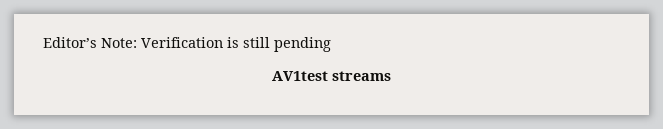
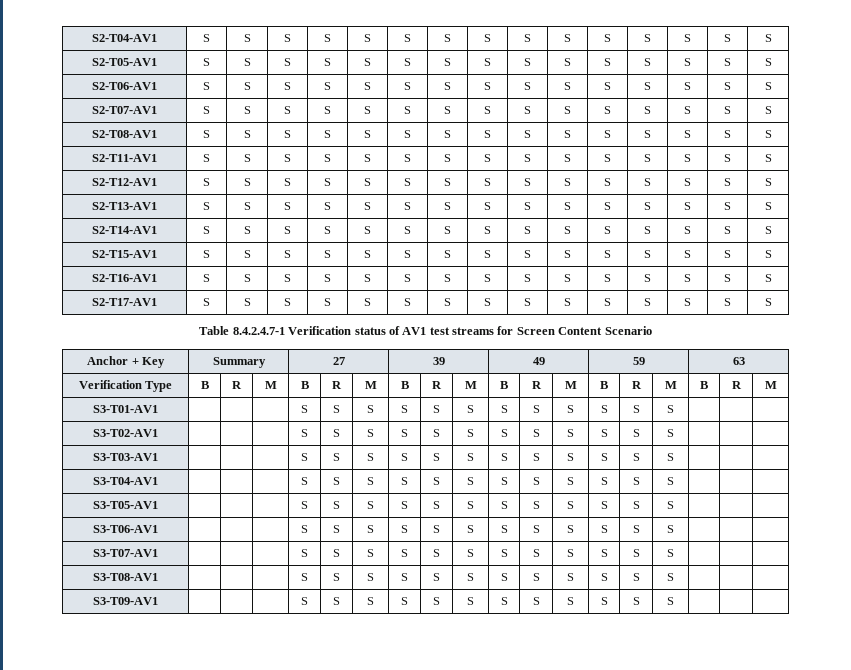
- Editor’s Note: Verification is still pending
- AV1test streams
+ S2-T04-AV1 | S | S | S | S | S | S | S | S | S | S | S | S | S | S | S
+ S2-T05-AV1 | S | S | S | S | S | S | S | S | S | S | S | S | S | S | S
+ S2-T06-AV1 | S | S | S | S | S | S | S | S | S | S | S | S | S | S | S
+ S2-T07-AV1 | S | S | S | S | S | S | S | S | S | S | S | S | S | S | S
+ S2-T08-AV1 | S | S | S | S | S | S | S | S | S | S | S | S | S | S | S
+ S2-T11-AV1 | S | S | S | S | S | S | S | S | S | S | S | S | S | S | S
+ S2-T12-AV1 | S | S | S | S | S | S | S | S | S | S | S | S | S | S | S
+ S2-T13-AV1 | S | S | S | S | S | S | S | S | S | S | S | S | S | S | S
+ S2-T14-AV1 | S | S | S | S | S | S | S | S | S | S | S | S | S | S | S
+ S2-T15-AV1 | S | S | S | S | S | S | S | S | S | S | S | S | S | S | S
+ S2-T16-AV1 | S | S | S | S | S | S | S | S | S | S | S | S | S | S | S
+ S2-T17-AV1 | S | S | S | S | S | S | S | S | S | S | S | S | S | S | S
+ Table 8.4.2.4.7-1 Verification status of AV1 test streams for Screen Content Scenario
+ Anchor + Key | Summary | 27 | 39 | 49 | 59 | 63
+ Verification Type | B | R | M | B | R | M | B | R | M | B | R | M | B | R | M | B | R | M
+ S3-T01-AV1 | | | | S | S | S | S | S | S | S | S | S | S | S | S | | |
+ S3-T02-AV1 | | | | S | S | S | S | S | S | S | S | S | S | S | S | | |
+ S3-T03-AV1 | | | | S | S | S | S | S | S | S | S | S | S | S | S | | |
+ S3-T04-AV1 | | | | S | S | S | S | S | S | S | S | S | S | S | S | | |
+ S3-T05-AV1 | | | | S | S | S | S | S | S | S | S | S | S | S | S | | |
+ S3-T06-AV1 | | | | S | S | S | S | S | S | S | S | S | S | S | S | | |
+ S3-T07-AV1 | | | | S | S | S | S | S | S | S | S | S | S | S | S | | |
+ S3-T08-AV1 | | | | S | S | S | S | S | S | S | S | S | S | S | S | | |
+ S3-T09-AV1 | | | | S | S | S | S | S | S | S | S | S | S | S | S | | |

